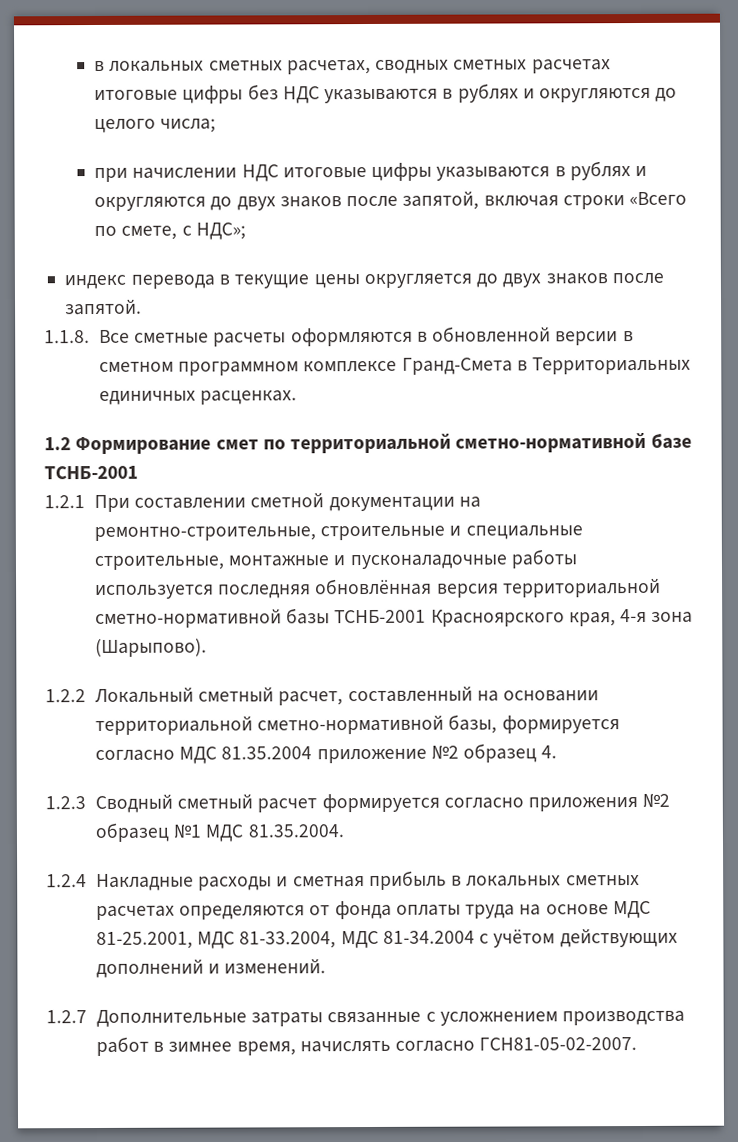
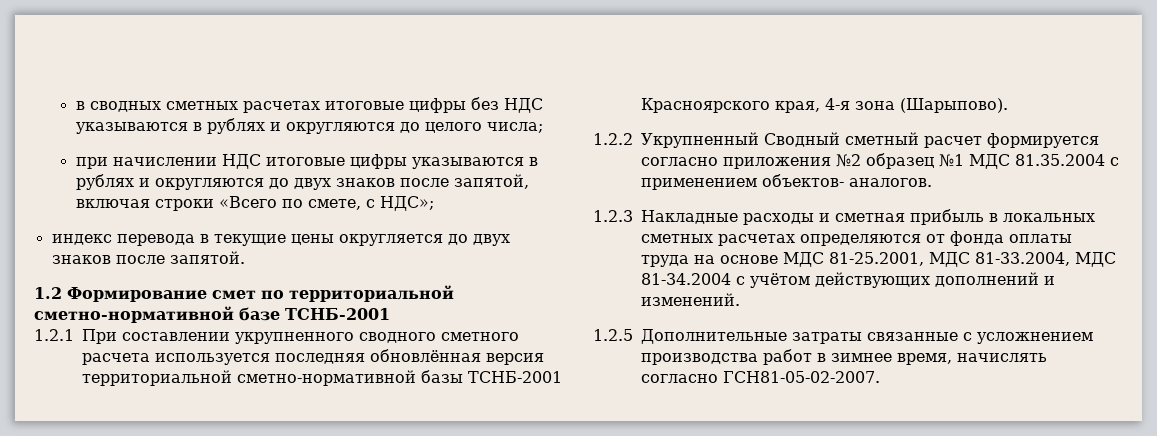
- в локальных сметных расчетах, сводных сметных расчетах итоговые цифры без НДС указываются в рублях и округляются до целого числа;
+ в сводных сметных расчетах итоговые цифры без НДС указываются в рублях и округляются до целого числа;
- 1.1.8. Все сметные расчеты оформляются в обновленной версии в сметном программном комплексе Гранд-Смета в Территориальных единичных расценках.
- 1.2.1 При составлении сметной документации на ремонтно-строительные, строительные и специальные строительные, монтажные и пусконаладочные работы используется последняя обновлённая версия территориальной сметно-нормативной базы ТСНБ-2001 Красноярского края, 4-я зона (Шарыпово).
+ 1.2.1 При составлении укрупненного сводного сметного расчета используется последняя обновлённая версия территориальной сметно-нормативной базы ТСНБ-2001 Красноярского края, 4-я зона (Шарыпово).
- 1.2.2 Локальный сметный расчет, составленный на основании территориальной сметно-нормативной базы, формируется согласно МДС 81.35.2004 приложение №2 образец 4.
- 1.2.3 Сводный сметный расчет формируется согласно приложения №2 образец №1 МДС 81.35.2004.
- 1.2.4 Накладные расходы и сметная прибыль в локальных сметных расчетах определяются от фонда оплаты труда на основе МДС 81-25.2001, МДС 81-33.2004, МДС 81-34.2004 с учётом действующих дополнений и изменений.
+ 1.2.2 Укрупненный Сводный сметный расчет формируется согласно приложения №2 образец №1 МДС 81.35.2004 с применением объектов- аналогов.
+ 1.2.3 Накладные расходы и сметная прибыль в локальных сметных расчетах определяются от фонда оплаты труда на основе МДС 81-25.2001, МДС 81-33.2004, МДС 81-34.2004 с учётом действующих дополнений и изменений.
- 1.2.7 Дополнительные затраты связанные с усложнением производства работ в зимнее время, начислять согласно ГСН81-05-02-2007.
+ 1.2.5 Дополнительные затраты связанные с усложнением производства работ в зимнее время, начислять согласно ГСН81-05-02-2007.

